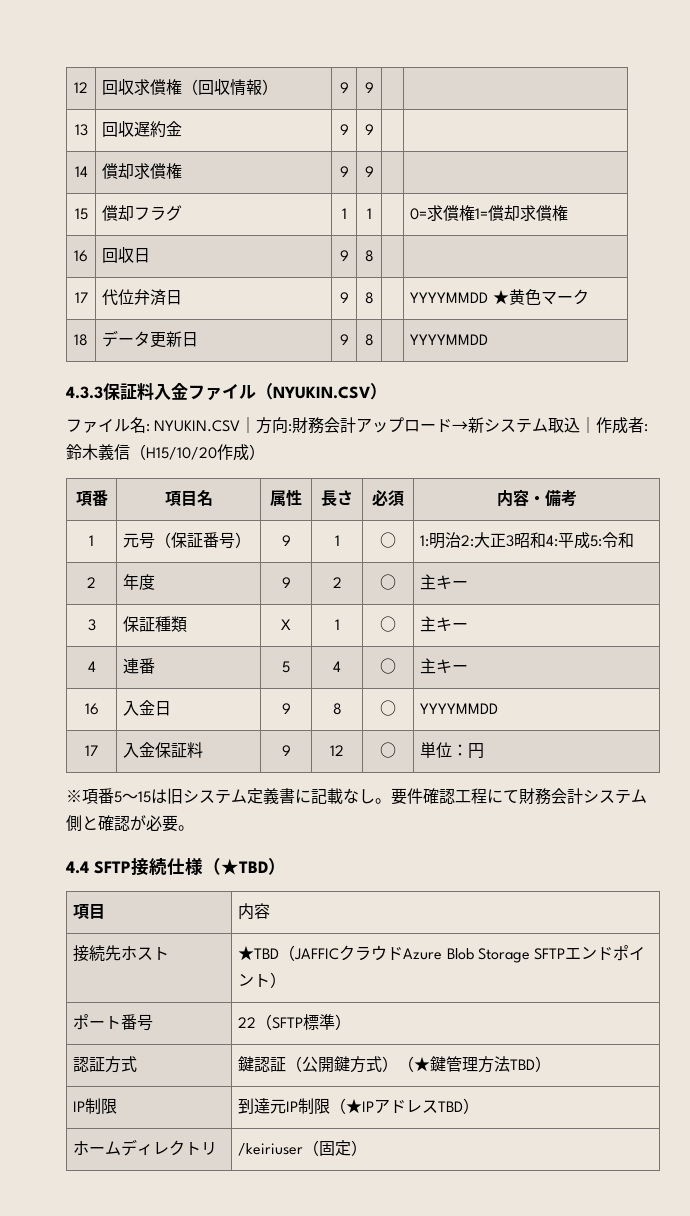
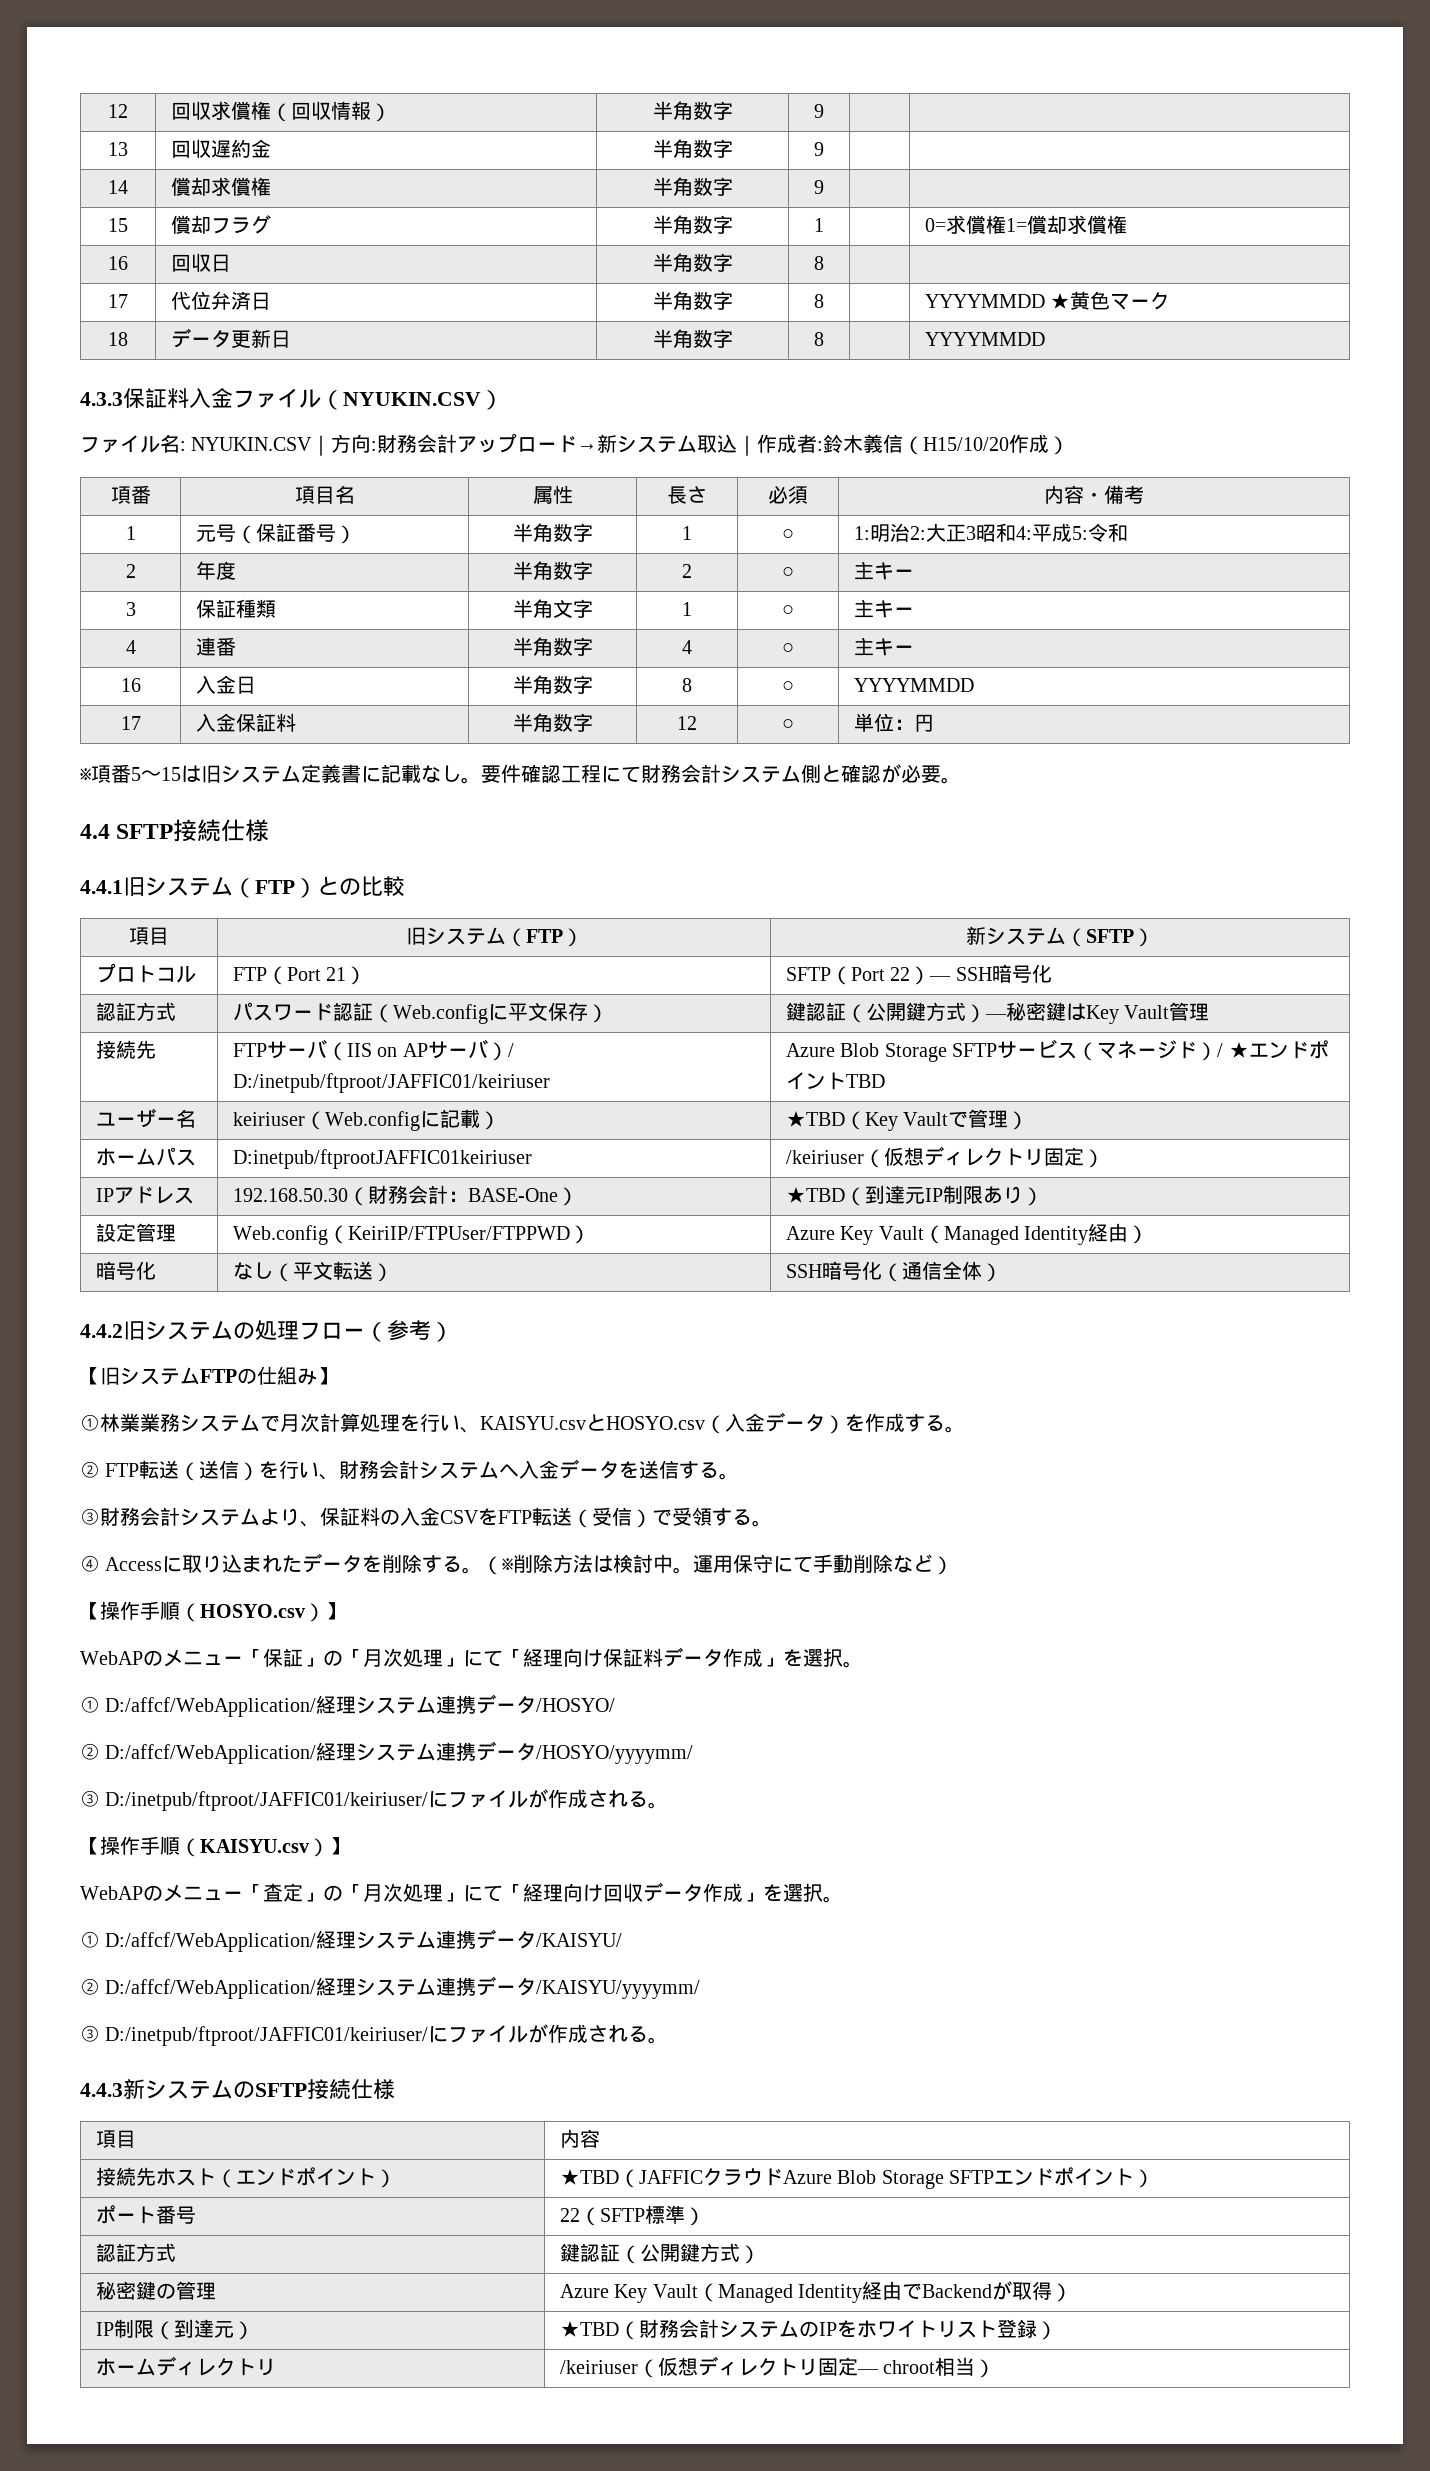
- 12 | 回収求償権（回収情報） | 9 | 9 | |
+ 12 | 回収求償権（回収情報） | 半角数字 | 9 | |
- 13 | 回収遅約金 | 9 | 9 | |
+ 13 | 回収遅約金 | 半角数字 | 9 | |
- 14 | 償却求償権 | 9 | 9 | |
+ 14 | 償却求償権 | 半角数字 | 9 | |
- 15 | 償却フラグ | 1 | 1 | | 0=求償権1=償却求償権
+ 15 | 償却フラグ | 半角数字 | 1 | | 0=求償権1=償却求償権
- 16 | 回収日 | 9 | 8 | |
+ 16 | 回収日 | 半角数字 | 8 | |
- 17 | 代位弁済日 | 9 | 8 | | YYYYMMDD ★黄色マーク
+ 17 | 代位弁済日 | 半角数字 | 8 | | YYYYMMDD ★黄色マーク
- 18 | データ更新日 | 9 | 8 | | YYYYMMDD
+ 18 | データ更新日 | 半角数字 | 8 | | YYYYMMDD
- 1 | 元号（保証番号） | 9 | 1 | ○ | 1:明治2:大正3昭和4:平成5:令和
+ 1 | 元号（保証番号） | 半角数字 | 1 | ○ | 1:明治2:大正3昭和4:平成5:令和
- 2 | 年度 | 9 | 2 | ○ | 主キー
+ 2 | 年度 | 半角数字 | 2 | ○ | 主キー
- 3 | 保証種類 | X | 1 | ○ | 主キー
+ 3 | 保証種類 | 半角文字 | 1 | ○ | 主キー
- 4 | 連番 | 5 | 4 | ○ | 主キー
+ 4 | 連番 | 半角数字 | 4 | ○ | 主キー
- 16 | 入金日 | 9 | 8 | ○ | YYYYMMDD
+ 16 | 入金日 | 半角数字 | 8 | ○ | YYYYMMDD
- 17 | 入金保証料 | 9 | 12 | ○ | 単位：円
+ 17 | 入金保証料 | 半角数字 | 12 | ○ | 単位：円
- 4.4 SFTP接続仕様（★TBD）
+ 4.4 SFTP接続仕様
+ 4.4.1旧システム（FTP）との比較
+ 項目 | 旧システム（FTP） | 新システム（SFTP）
+ プロトコル | FTP（Port 21） | SFTP（Port 22）— SSH暗号化
+ 認証方式 | パスワード認証（Web.configに平文保存） | 鍵認証（公開鍵方式）—秘密鍵はKey Vault管理
+ 接続先 | FTPサーバ（IIS on APサーバ）/ D:/inetpub/ftproot/JAFFIC01/keiriuser | Azure Blob Storage SFTPサービス（マネージド）/ ★エンドポイントTBD
+ ユーザー名 | keiriuser（Web.configに記載） | ★TBD（Key Vaultで管理）
+ ホームパス | D:inetpub/ftprootJAFFIC01keiriuser | /keiriuser（仮想ディレクトリ固定）
+ IPアドレス | 192.168.50.30（財務会計：BASE-One） | ★TBD（到達元IP制限あり）
+ 設定管理 | Web.config（KeiriIP/FTPUser/FTPPWD） | Azure Key Vault（Managed Identity経由）
+ 暗号化 | なし（平文転送） | SSH暗号化（通信全体）
+ 4.4.2旧システムの処理フロー（参考）
+ 【旧システムFTPの仕組み】
+ ①林業業務システムで月次計算処理を行い、KAISYU.csvとHOSYO.csv（入金データ）を作成する。
+ ② FTP転送（送信）を行い、財務会計システムへ入金データを送信する。
+ ③財務会計システムより、保証料の入金CSVをFTP転送（受信）で受領する。
+ ④ Accessに取り込まれたデータを削除する。（※削除方法は検討中。運用保守にて手動削除など）
+ 【操作手順（HOSYO.csv）】
+ WebAPのメニュー「保証」の「月次処理」にて「経理向け保証料データ作成」を選択。
+ ① D:/affcf/WebApplication/経理システム連携データ/HOSYO/
+ ② D:/affcf/WebApplication/経理システム連携データ/HOSYO/yyyymm/
+ ③ D:/inetpub/ftproot/JAFFIC01/keiriuser/にファイルが作成される。
+ 【操作手順（KAISYU.csv）】
+ WebAPのメニュー「査定」の「月次処理」にて「経理向け回収データ作成」を選択。
+ ① D:/affcf/WebApplication/経理システム連携データ/KAISYU/
+ ② D:/affcf/WebApplication/経理システム連携データ/KAISYU/yyyymm/
+ ③ D:/inetpub/ftproot/JAFFIC01/keiriuser/にファイルが作成される。
+ 4.4.3新システムのSFTP接続仕様
- 接続先ホスト | ★TBD（JAFFICクラウドAzure Blob Storage SFTPエンドポイント）
+ 接続先ホスト（エンドポイント） | ★TBD（JAFFICクラウドAzure Blob Storage SFTPエンドポイント）
- 認証方式 | 鍵認証（公開鍵方式）（★鍵管理方法TBD）
- IP制限 | 到達元IP制限（★IPアドレスTBD）
+ 認証方式 | 鍵認証（公開鍵方式）
+ 秘密鍵の管理 | Azure Key Vault（Managed Identity経由でBackendが取得）
+ IP制限（到達元） | ★TBD（財務会計システムのIPをホワイトリスト登録）
- ホームディレクトリ | /keiriuser（固定）
+ ホームディレクトリ | /keiriuser（仮想ディレクトリ固定— chroot相当）

